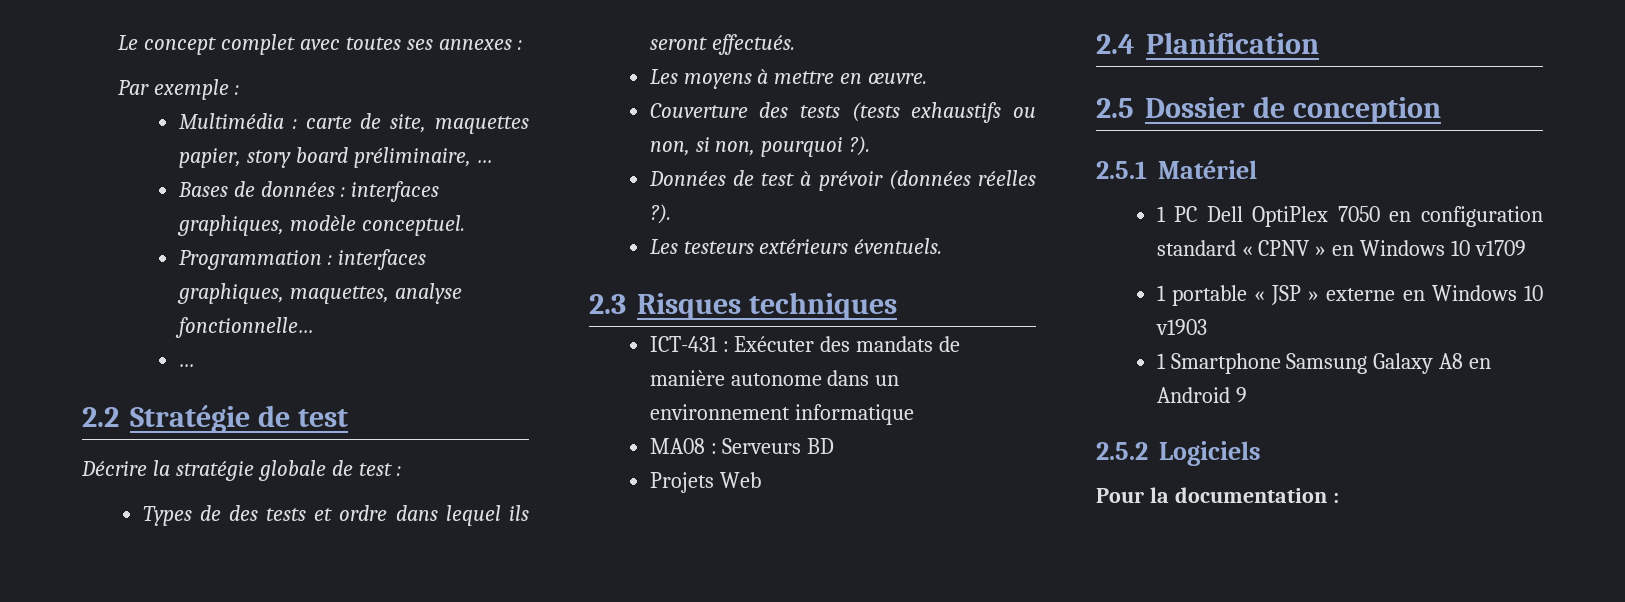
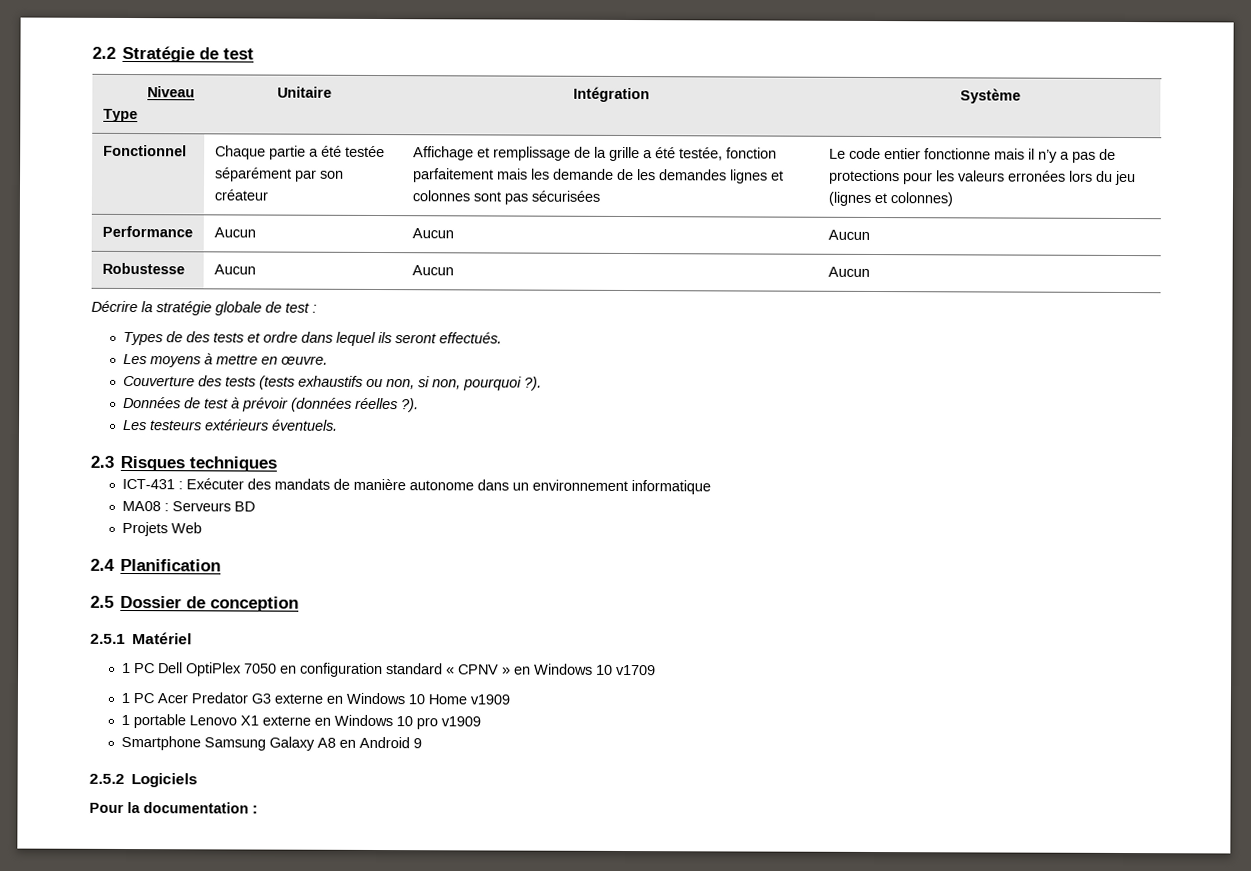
- Le concept complet avec toutes ses annexes :
- Par exemple :
- Multimédia : carte de site, maquettes papier, story board préliminaire, …
- Bases de données : interfaces graphiques, modèle conceptuel.
- Programmation : interfaces graphiques, maquettes, analyse fonctionnelle…
- …
  2.2 Stratégie de test
+ Niveau
+ Type | Unitaire | Intégration | Système
+ Fonctionnel | Chaque partie a été testée séparément par son créateur | Affichage et remplissage de la grille a été testée, fonction parfaitement mais les demande de les demandes lignes et colonnes sont pas sécurisées | Le code entier fonctionne mais il n’y a pas de protections pour les valeurs erronées lors du jeu (lignes et colonnes)
+ Performance | Aucun | Aucun | Aucun
+ Robustesse | Aucun | Aucun | Aucun
- 1 portable « JSP » externe en Windows 10 v1903
- 1 Smartphone Samsung Galaxy A8 en Android 9
+ 1 PC Acer Predator G3 externe en Windows 10 Home v1909
+ 1 portable Lenovo X1 externe en Windows 10 pro v1909
+ Smartphone Samsung Galaxy A8 en Android 9

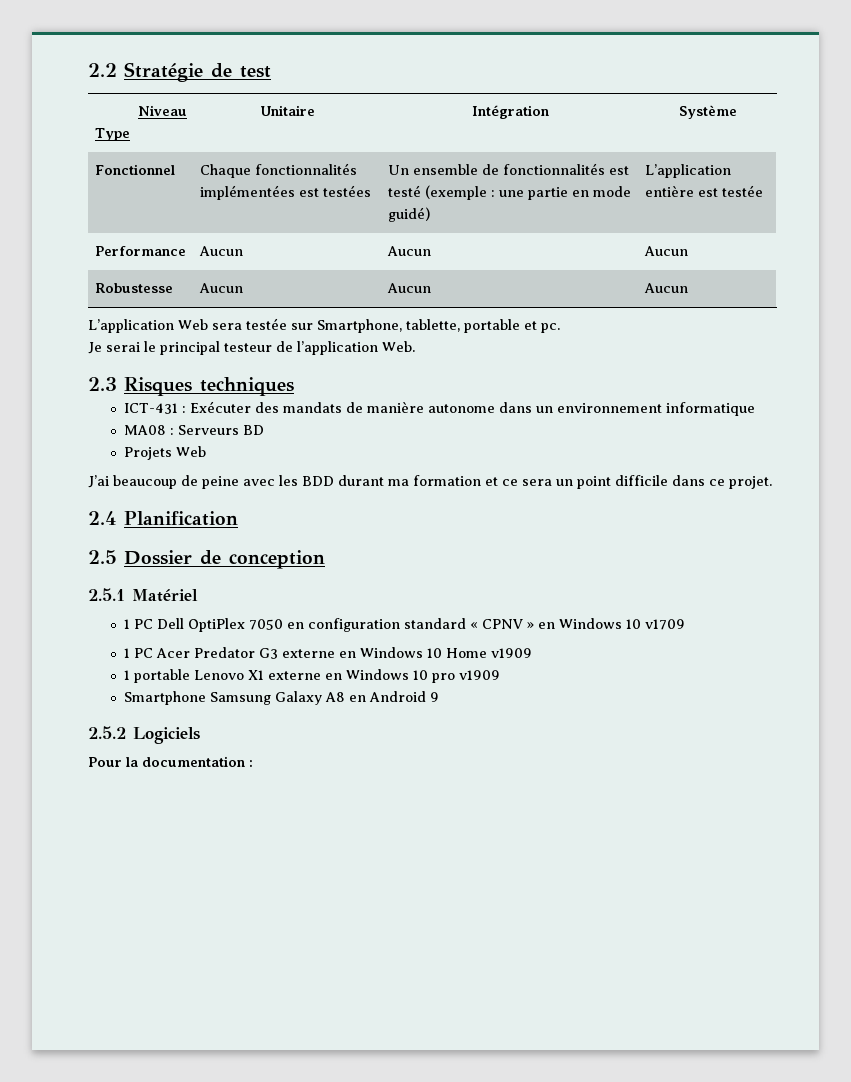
- Chaque partie a été testée séparément par son créateur | Affichage et remplissage de la grille a été testée, fonction parfaitement mais les demande de les demandes lignes et colonnes sont pas sécurisées | Le code entier fonctionne mais il n’y a pas de protections pour les valeurs erronées lors du jeu (lignes et colonnes)
+ Chaque fonctionnalités implémentées est testées | Un ensemble de fonctionnalités est testé (exemple : une partie en mode guidé) | L’application entière est testée
- Décrire la stratégie globale de test :
- Types de des tests et ordre dans lequel ils seront effectués.
- Les moyens à mettre en œuvre.
- Couverture des tests (tests exhaustifs ou non, si non, pourquoi ?).
- Données de test à prévoir (données réelles ?).
- Les testeurs extérieurs éventuels.
+ L’application Web sera testée sur Smartphone, tablette, portable et pc.
+ Je serai le principal testeur de l’application Web.
+ J’ai beaucoup de peine avec les BDD durant ma formation et ce sera un point difficile dans ce projet.

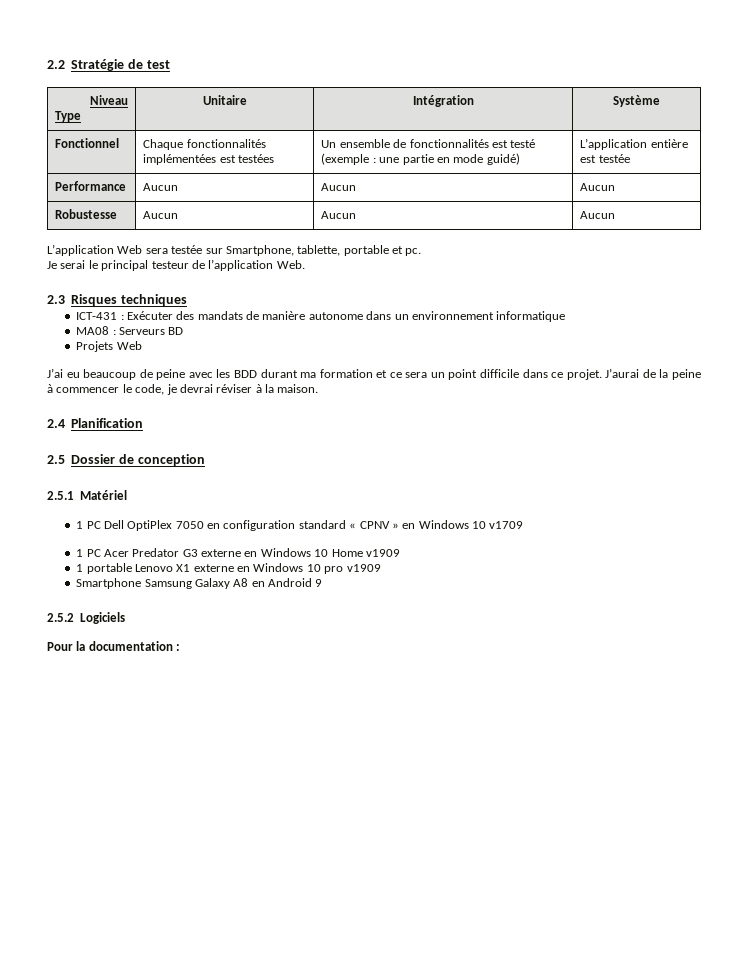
- J’ai beaucoup de peine avec les BDD durant ma formation et ce sera un point difficile dans ce projet.
+ J’ai eu beaucoup de peine avec les BDD durant ma formation et ce sera un point difficile dans ce projet. J’aurai de la peine à commencer le code, je devrai réviser à la maison.

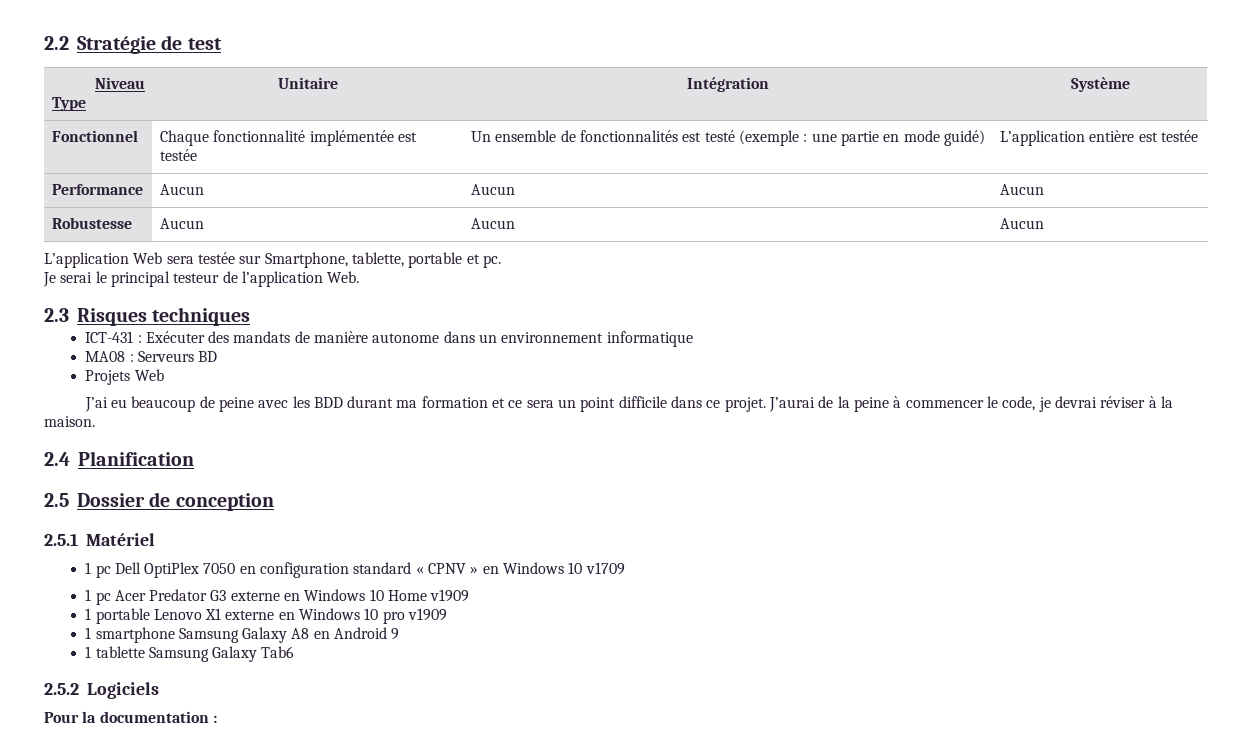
- Fonctionnel | Chaque fonctionnalités implémentées est testées | Un ensemble de fonctionnalités est testé (exemple : une partie en mode guidé) | L’application entière est testée
+ Fonctionnel | Chaque fonctionnalité implémentée est testée | Un ensemble de fonctionnalités est testé (exemple : une partie en mode guidé) | L’application entière est testée
- 1 PC Dell OptiPlex 7050 en configuration standard « CPNV » en Windows 10 v1709
+ 1 pc Dell OptiPlex 7050 en configuration standard « CPNV » en Windows 10 v1709
- 1 PC Acer Predator G3 externe en Windows 10 Home v1909
+ 1 pc Acer Predator G3 externe en Windows 10 Home v1909
- Smartphone Samsung Galaxy A8 en Android 9
+ 1 smartphone Samsung Galaxy A8 en Android 9
+ 1 tablette Samsung Galaxy Tab6

